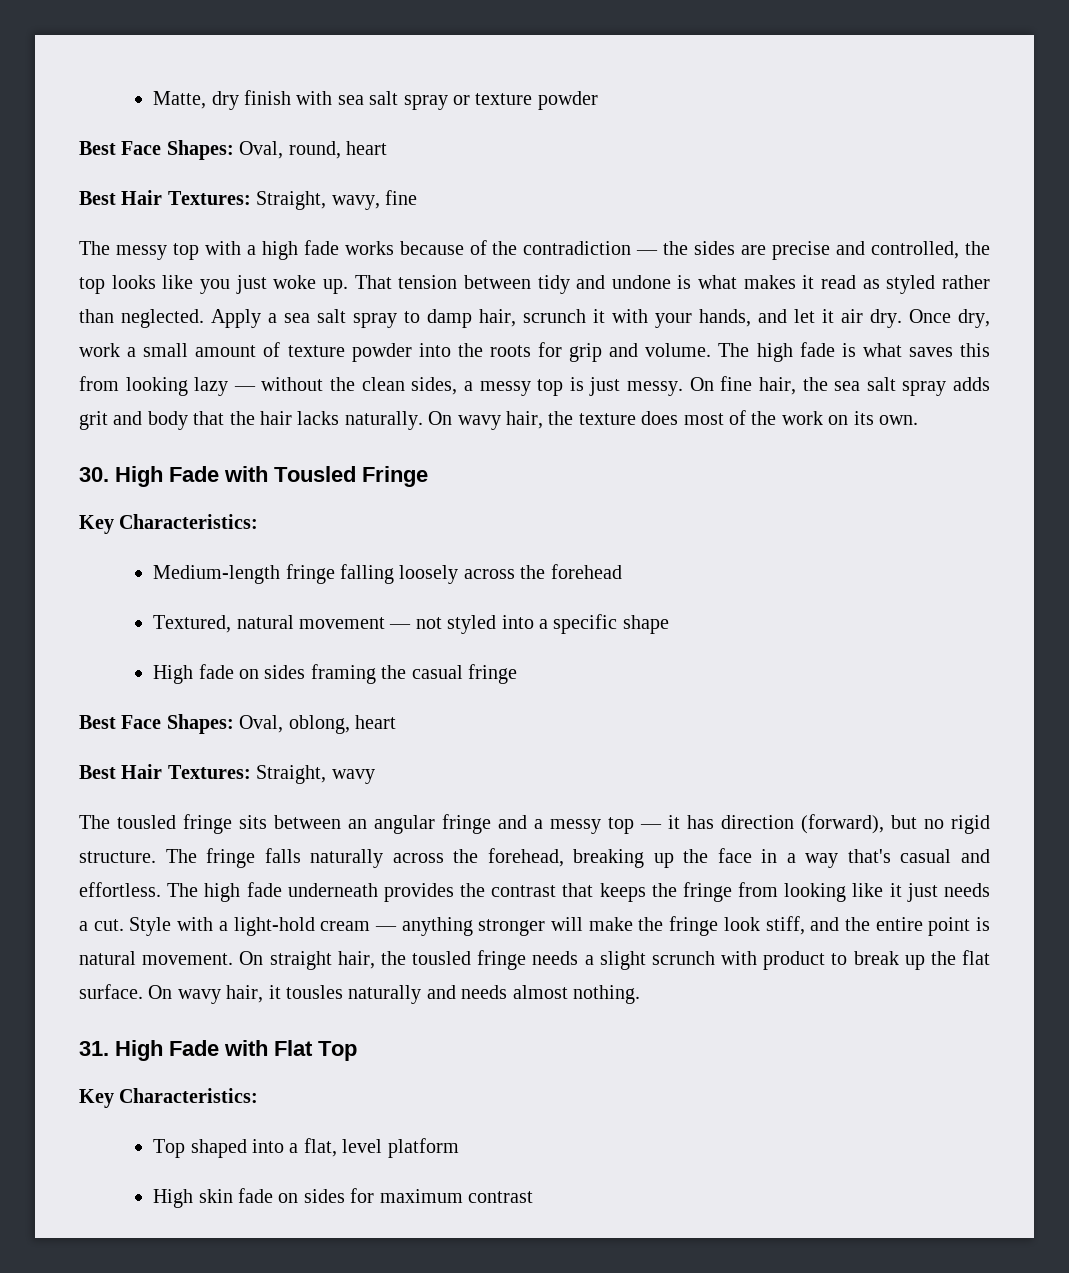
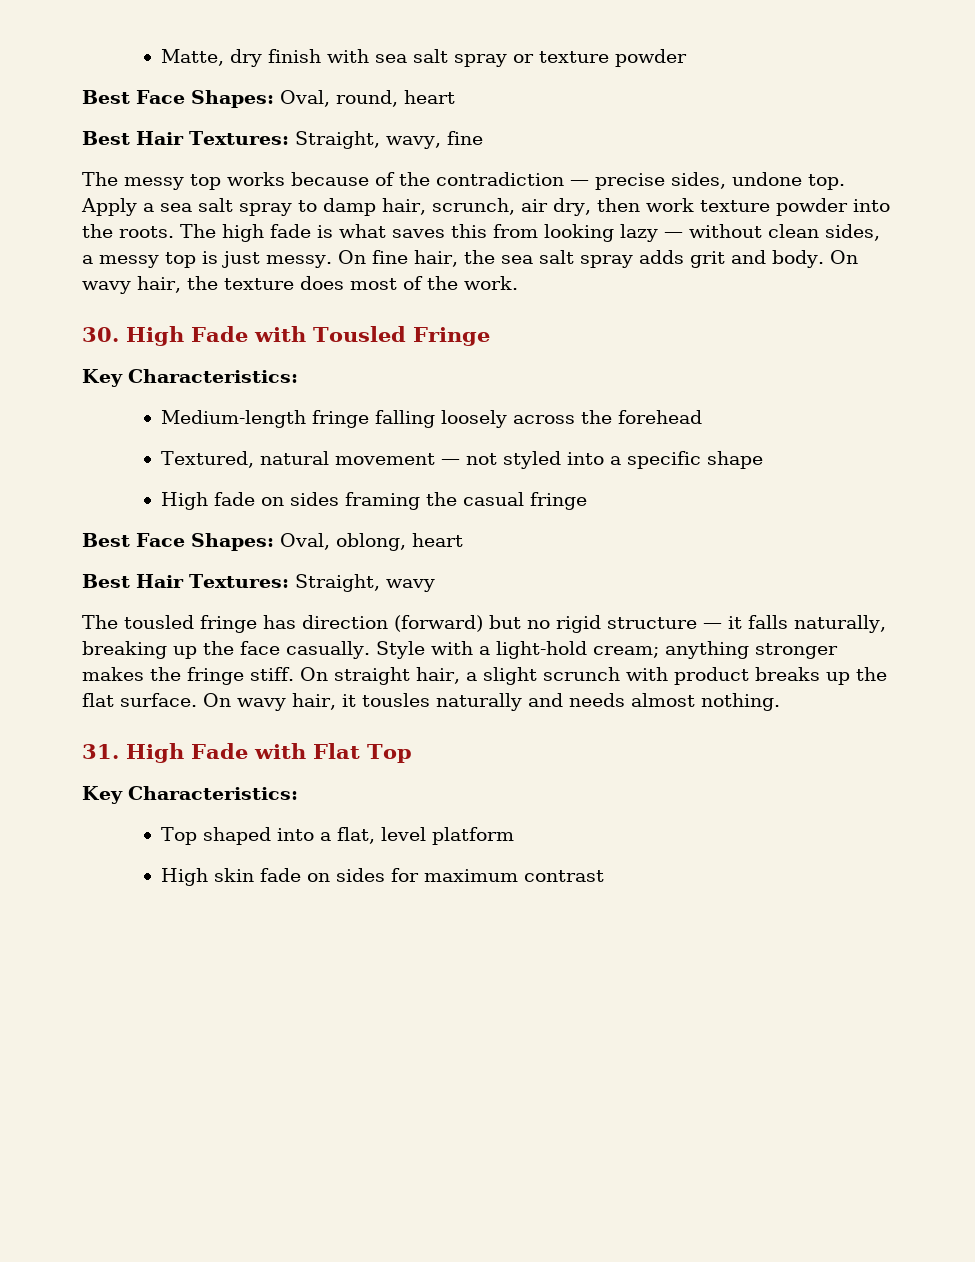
- The messy top with a high fade works because of the contradiction — the sides are precise and controlled, the top looks like you just woke up. That tension between tidy and undone is what makes it read as styled rather than neglected.
+ The messy top works because of the contradiction — precise sides, undone top.
- Apply a sea salt spray to damp hair, scrunch it with your hands, and let it air dry. Once dry, work a small amount of texture powder into the roots for grip and volume.
+ Apply a sea salt spray to damp hair, scrunch, air dry, then work texture powder into the roots.
- The high fade is what saves this from looking lazy — without the clean sides, a messy top is just messy.
+ The high fade is what saves this from looking lazy — without clean sides, a messy top is just messy.
- On fine hair, the sea salt spray adds grit and body that the hair lacks naturally.
+ On fine hair, the sea salt spray adds grit and body.
- On wavy hair, the texture does most of the work on its own.
+ On wavy hair, the texture does most of the work.
- The tousled fringe sits between an angular fringe and a messy top — it has direction (forward), but no rigid structure. The fringe falls naturally across the forehead, breaking up the face in a way that's casual and effortless. The high fade underneath provides the contrast that keeps the fringe from looking like it just needs a cut. Style with a light-hold cream — anything stronger will make the fringe look stiff, and the entire point is natural movement. On straight hair, the tousled fringe needs a slight scrunch with product to break up the flat surface.
+ The tousled fringe has direction (forward) but no rigid structure — it falls naturally, breaking up the face casually. Style with a light-hold cream; anything stronger makes the fringe stiff. On straight hair, a slight scrunch with product breaks up the flat surface.

